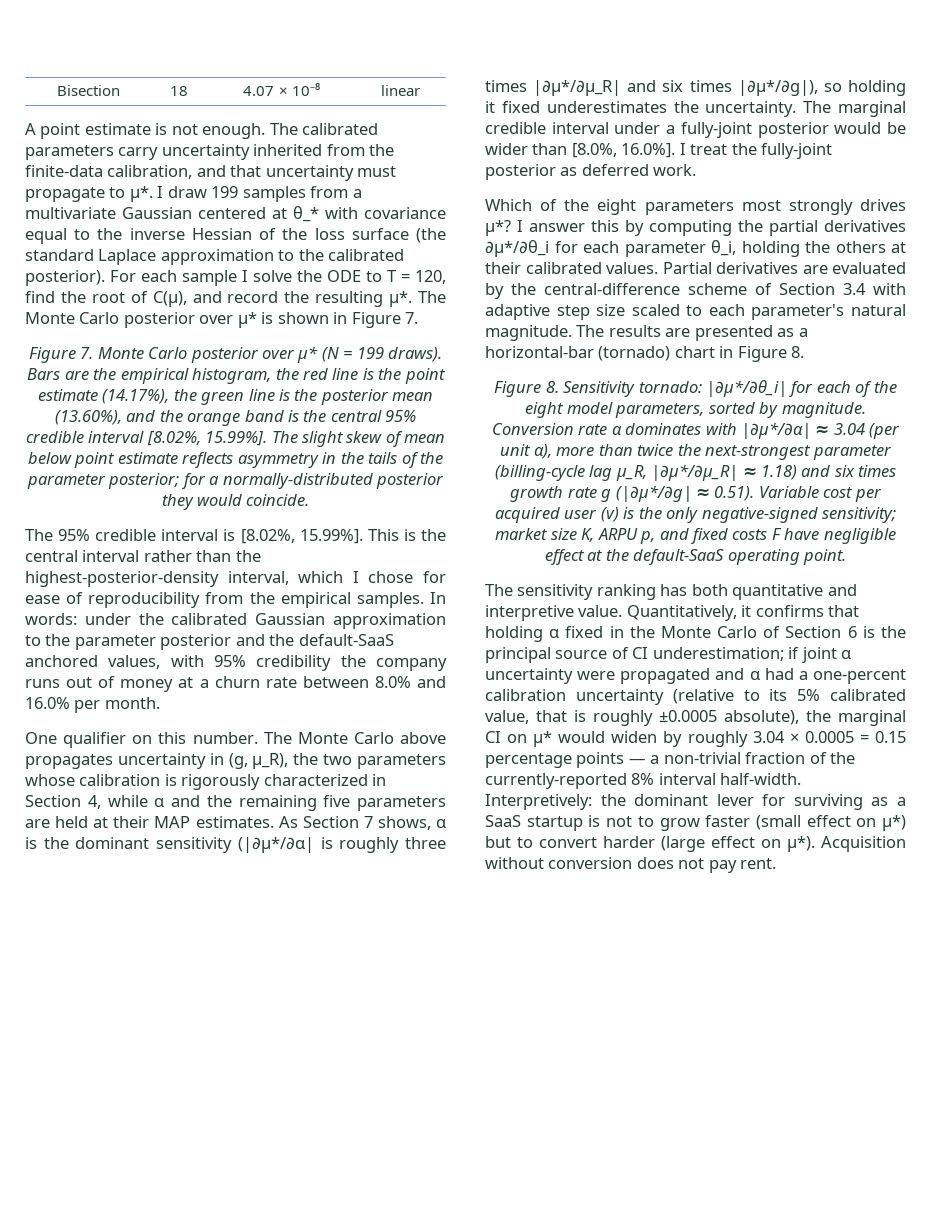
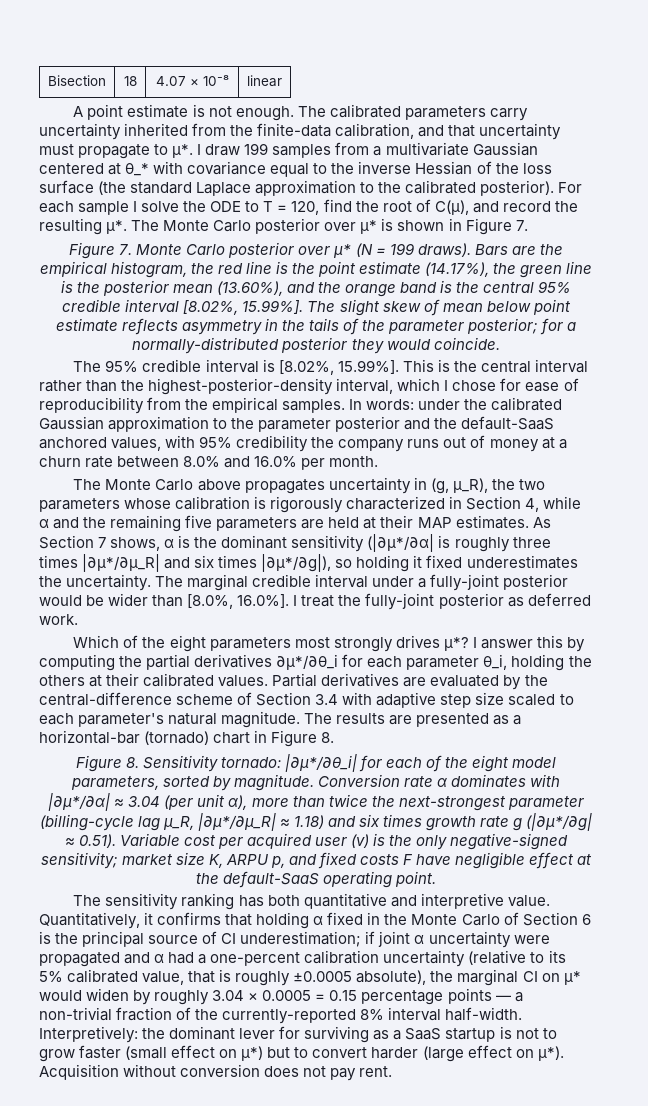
- One qualifier on this number.

